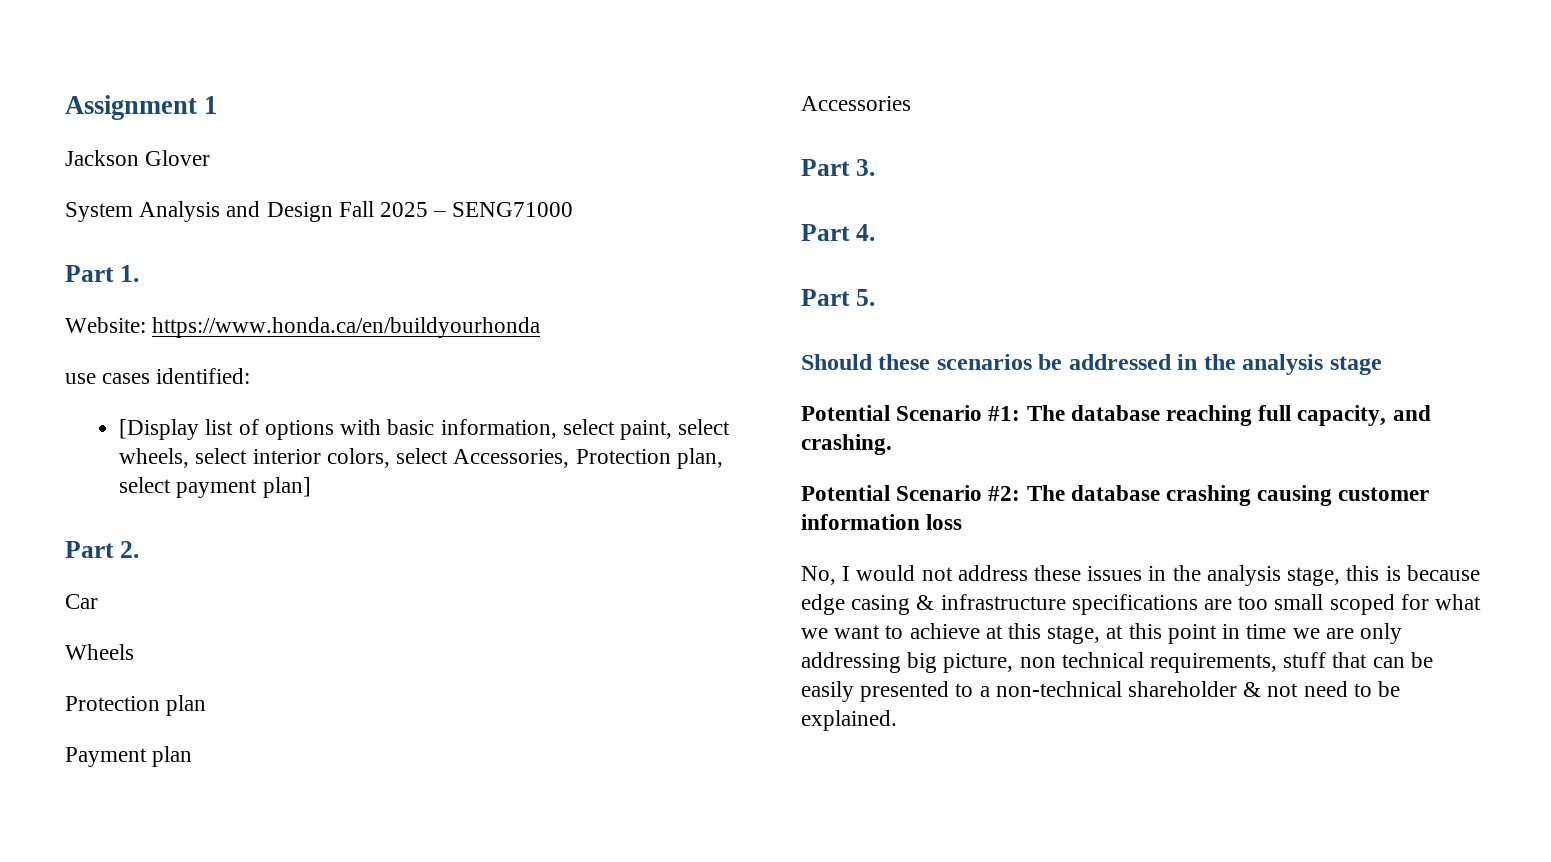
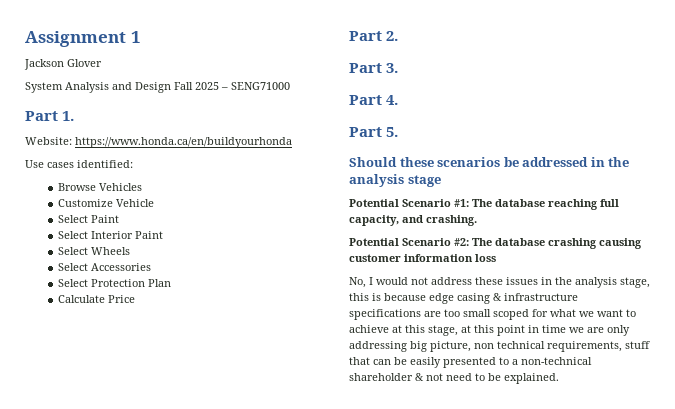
- use cases identified:
+ Use cases identified:
- [Display list of options with basic information, select paint, select wheels, select interior colors, select Accessories, Protection plan, select payment plan]
+ Browse Vehicles
+ Customize Vehicle
+ Select Paint
+ Select Interior Paint
+ Select Wheels
+ Select Accessories
+ Select Protection Plan
+ Calculate Price
  Part 2.
- Car
- Wheels
- Protection plan
- Payment plan
- Accessories

